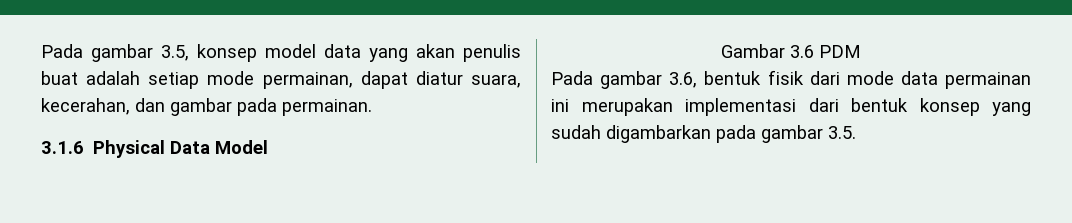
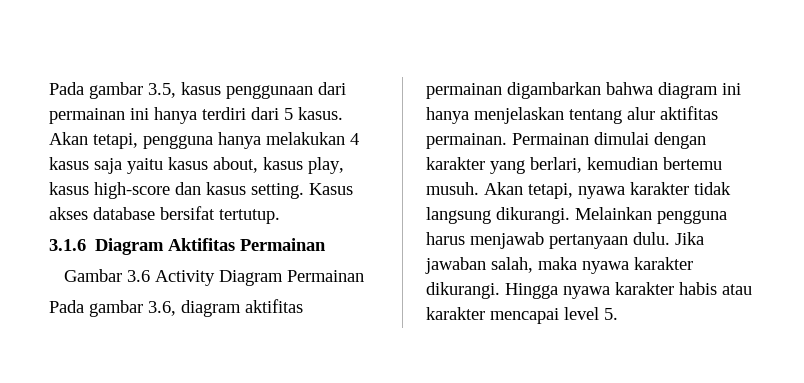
- Pada gambar 3.5, konsep model data yang akan penulis buat adalah setiap mode permainan, dapat diatur suara, kecerahan, dan gambar pada permainan.
- 3.1.6 Physical Data Model
+ Pada gambar 3.5, kasus penggunaan dari permainan ini hanya terdiri dari 5 kasus. Akan tetapi, pengguna hanya melakukan 4 kasus saja yaitu kasus about, kasus play, kasus high-score dan kasus setting. Kasus akses database bersifat tertutup.
+ 3.1.6 Diagram Aktifitas Permainan
- Gambar 3.6 PDM
+ Gambar 3.6 Activity Diagram Permainan
- Pada gambar 3.6, bentuk fisik dari mode data permainan ini merupakan implementasi dari bentuk konsep yang sudah digambarkan pada gambar 3.5.
+ Pada gambar 3.6, diagram aktifitas permainan digambarkan bahwa diagram ini hanya menjelaskan tentang alur aktifitas permainan. Permainan dimulai dengan karakter yang berlari, kemudian bertemu musuh. Akan tetapi, nyawa karakter tidak langsung dikurangi. Melainkan pengguna harus menjawab pertanyaan dulu. Jika jawaban salah, maka nyawa karakter dikurangi. Hingga nyawa karakter habis atau karakter mencapai level 5.

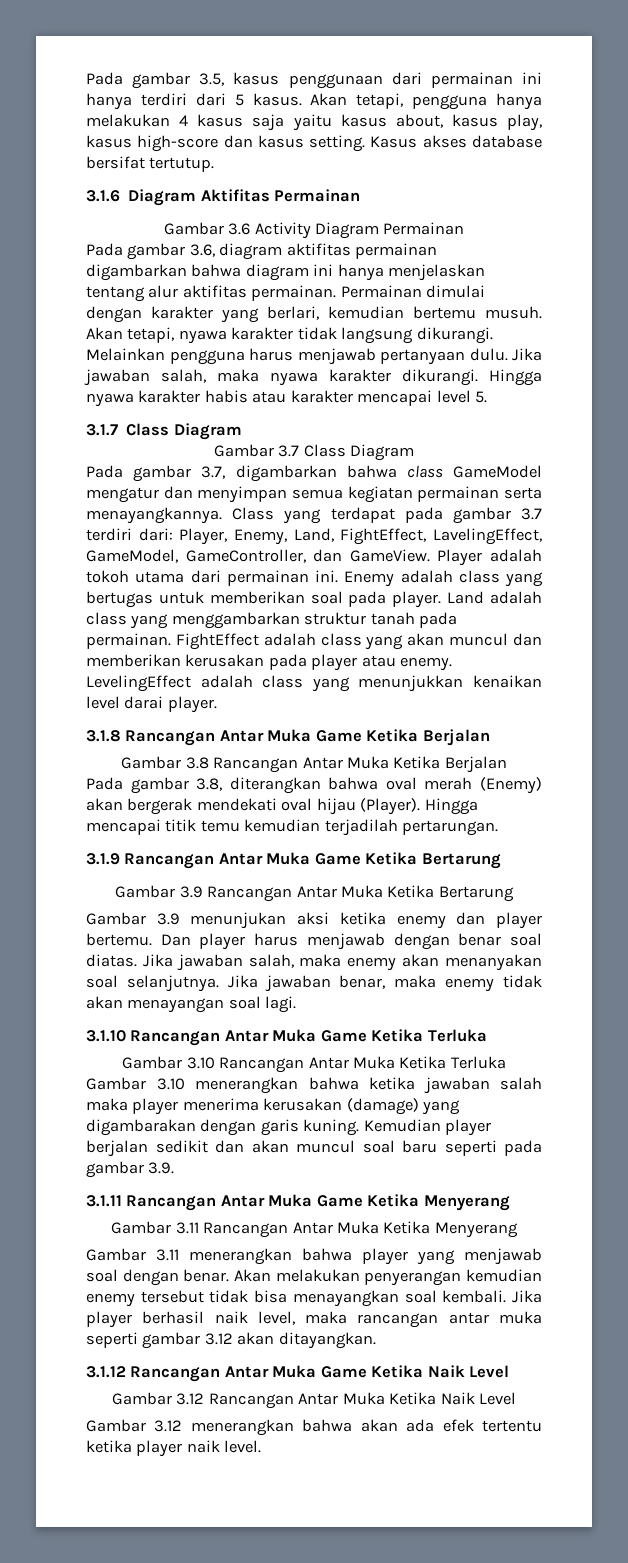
+ 3.1.7 Class Diagram
+ Gambar 3.7 Class Diagram
+ Pada gambar 3.7, digambarkan bahwa class GameModel mengatur dan menyimpan semua kegiatan permainan serta menayangkannya. Class yang terdapat pada gambar 3.7 terdiri dari: Player, Enemy, Land, FightEffect, LavelingEffect, GameModel, GameController, dan GameView. Player adalah tokoh utama dari permainan ini. Enemy adalah class yang bertugas untuk memberikan soal pada player. Land adalah class yang menggambarkan struktur tanah pada permainan. FightEffect adalah class yang akan muncul dan memberikan kerusakan pada player atau enemy. LevelingEffect adalah class yang menunjukkan kenaikan level darai player.
+ 3.1.8 Rancangan Antar Muka Game Ketika Berjalan
+ Gambar 3.8 Rancangan Antar Muka Ketika Berjalan
+ Pada gambar 3.8, diterangkan bahwa oval merah (Enemy) akan bergerak mendekati oval hijau (Player). Hingga mencapai titik temu kemudian terjadilah pertarungan.
+ 3.1.9 Rancangan Antar Muka Game Ketika Bertarung
+ Gambar 3.9 Rancangan Antar Muka Ketika Bertarung
+ Gambar 3.9 menunjukan aksi ketika enemy dan player bertemu. Dan player harus menjawab dengan benar soal diatas. Jika jawaban salah, maka enemy akan menanyakan soal selanjutnya. Jika jawaban benar, maka enemy tidak akan menayangan soal lagi.
+ 3.1.10 Rancangan Antar Muka Game Ketika Terluka
+ Gambar 3.10 Rancangan Antar Muka Ketika Terluka
+ Gambar 3.10 menerangkan bahwa ketika jawaban salah maka player menerima kerusakan (damage) yang digambarakan dengan garis kuning. Kemudian player berjalan sedikit dan akan muncul soal baru seperti pada gambar 3.9.
+ 3.1.11 Rancangan Antar Muka Game Ketika Menyerang
+ Gambar 3.11 Rancangan Antar Muka Ketika Menyerang
+ Gambar 3.11 menerangkan bahwa player yang menjawab soal dengan benar. Akan melakukan penyerangan kemudian enemy tersebut tidak bisa menayangkan soal kembali. Jika player berhasil naik level, maka rancangan antar muka seperti gambar 3.12 akan ditayangkan.
+ 3.1.12 Rancangan Antar Muka Game Ketika Naik Level
+ Gambar 3.12 Rancangan Antar Muka Ketika Naik Level
+ Gambar 3.12 menerangkan bahwa akan ada efek tertentu ketika player naik level.

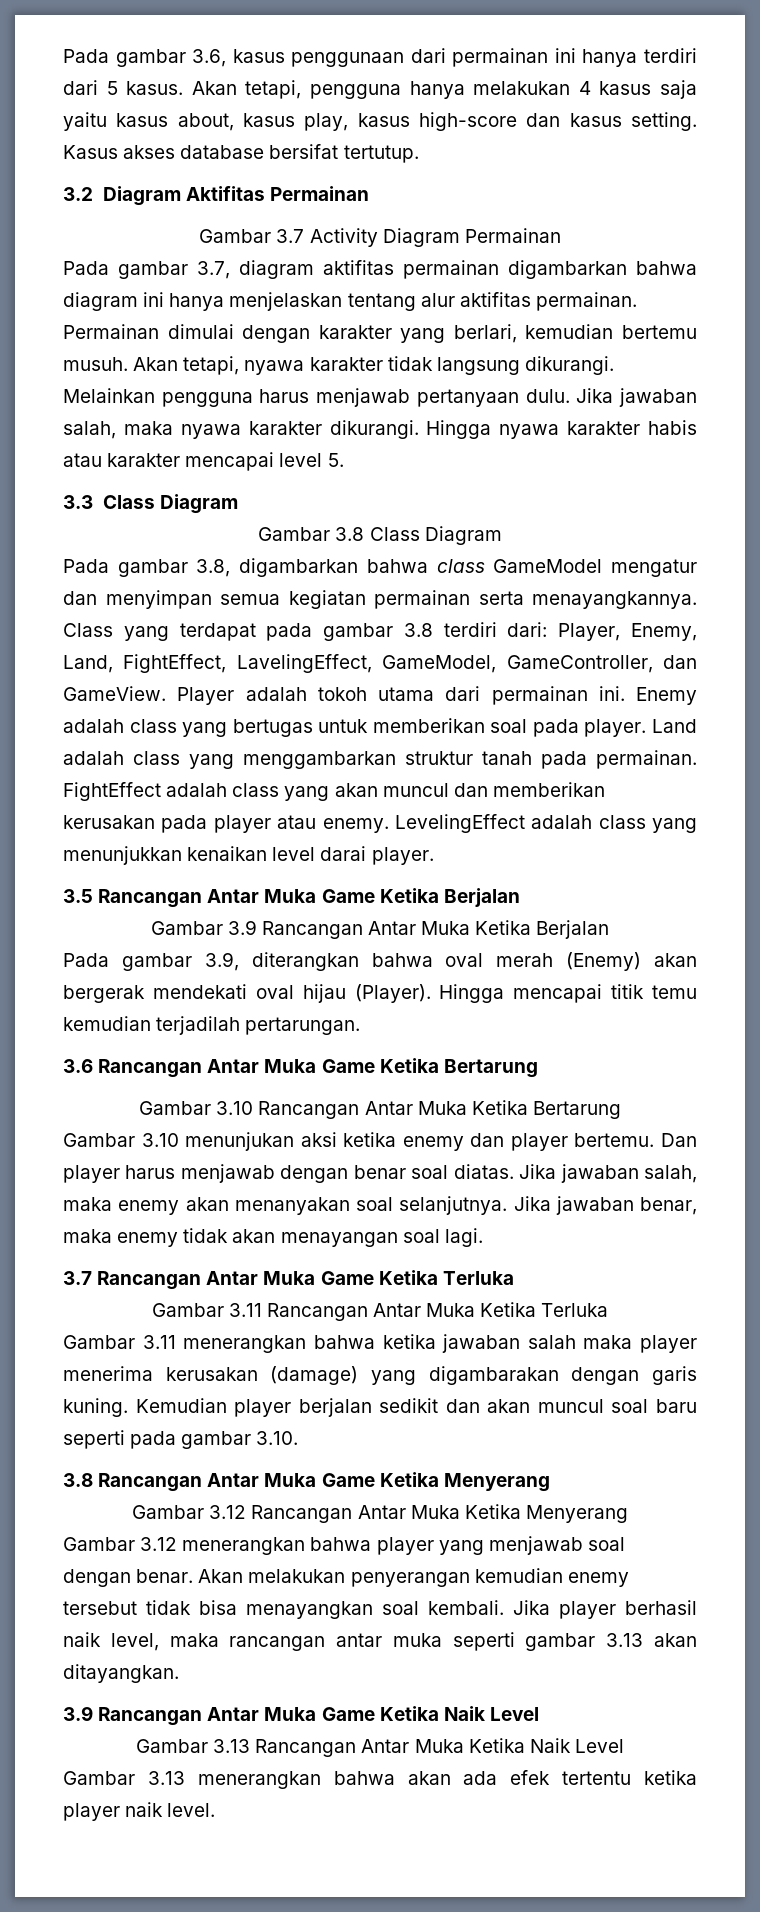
- Pada gambar 3.5, kasus penggunaan dari permainan ini hanya terdiri dari 5 kasus.
+ Pada gambar 3.6, kasus penggunaan dari permainan ini hanya terdiri dari 5 kasus.
- 3.1.6 Diagram Aktifitas Permainan
+ 3.2 Diagram Aktifitas Permainan
- Gambar 3.6 Activity Diagram Permainan
+ Gambar 3.7 Activity Diagram Permainan
- Pada gambar 3.6, diagram aktifitas permainan digambarkan bahwa diagram ini hanya menjelaskan tentang alur aktifitas permainan.
+ Pada gambar 3.7, diagram aktifitas permainan digambarkan bahwa diagram ini hanya menjelaskan tentang alur aktifitas permainan.
- 3.1.7 Class Diagram
+ 3.3 Class Diagram
- Gambar 3.7 Class Diagram
+ Gambar 3.8 Class Diagram
- Pada gambar 3.7, digambarkan bahwa class GameModel mengatur dan menyimpan semua kegiatan permainan serta menayangkannya.
+ Pada gambar 3.8, digambarkan bahwa class GameModel mengatur dan menyimpan semua kegiatan permainan serta menayangkannya.
- Class yang terdapat pada gambar 3.7 terdiri dari: Player, Enemy, Land, FightEffect, LavelingEffect, GameModel, GameController, dan GameView.
+ Class yang terdapat pada gambar 3.8 terdiri dari: Player, Enemy, Land, FightEffect, LavelingEffect, GameModel, GameController, dan GameView.
- 3.1.8 Rancangan Antar Muka Game Ketika Berjalan
+ 3.5 Rancangan Antar Muka Game Ketika Berjalan
- Gambar 3.8 Rancangan Antar Muka Ketika Berjalan
+ Gambar 3.9 Rancangan Antar Muka Ketika Berjalan
- Pada gambar 3.8, diterangkan bahwa oval merah (Enemy) akan bergerak mendekati oval hijau (Player).
+ Pada gambar 3.9, diterangkan bahwa oval merah (Enemy) akan bergerak mendekati oval hijau (Player).
- 3.1.9 Rancangan Antar Muka Game Ketika Bertarung
+ 3.6 Rancangan Antar Muka Game Ketika Bertarung
- Gambar 3.9 Rancangan Antar Muka Ketika Bertarung
+ Gambar 3.10 Rancangan Antar Muka Ketika Bertarung
- Gambar 3.9 menunjukan aksi ketika enemy dan player bertemu.
+ Gambar 3.10 menunjukan aksi ketika enemy dan player bertemu.
- 3.1.10 Rancangan Antar Muka Game Ketika Terluka
+ 3.7 Rancangan Antar Muka Game Ketika Terluka
- Gambar 3.10 Rancangan Antar Muka Ketika Terluka
+ Gambar 3.11 Rancangan Antar Muka Ketika Terluka
- Gambar 3.10 menerangkan bahwa ketika jawaban salah maka player menerima kerusakan (damage) yang digambarakan dengan garis kuning.
+ Gambar 3.11 menerangkan bahwa ketika jawaban salah maka player menerima kerusakan (damage) yang digambarakan dengan garis kuning.
- Kemudian player berjalan sedikit dan akan muncul soal baru seperti pada gambar 3.9.
- 3.1.11 Rancangan Antar Muka Game Ketika Menyerang
+ Kemudian player berjalan sedikit dan akan muncul soal baru seperti pada gambar 3.10.
+ 3.8 Rancangan Antar Muka Game Ketika Menyerang
- Gambar 3.11 Rancangan Antar Muka Ketika Menyerang
+ Gambar 3.12 Rancangan Antar Muka Ketika Menyerang
- Gambar 3.11 menerangkan bahwa player yang menjawab soal dengan benar.
+ Gambar 3.12 menerangkan bahwa player yang menjawab soal dengan benar.
- Jika player berhasil naik level, maka rancangan antar muka seperti gambar 3.12 akan ditayangkan.
+ Jika player berhasil naik level, maka rancangan antar muka seperti gambar 3.13 akan ditayangkan.
- 3.1.12 Rancangan Antar Muka Game Ketika Naik Level
+ 3.9 Rancangan Antar Muka Game Ketika Naik Level
- Gambar 3.12 Rancangan Antar Muka Ketika Naik Level
+ Gambar 3.13 Rancangan Antar Muka Ketika Naik Level
- Gambar 3.12 menerangkan bahwa akan ada efek tertentu ketika player naik level.
+ Gambar 3.13 menerangkan bahwa akan ada efek tertentu ketika player naik level.

